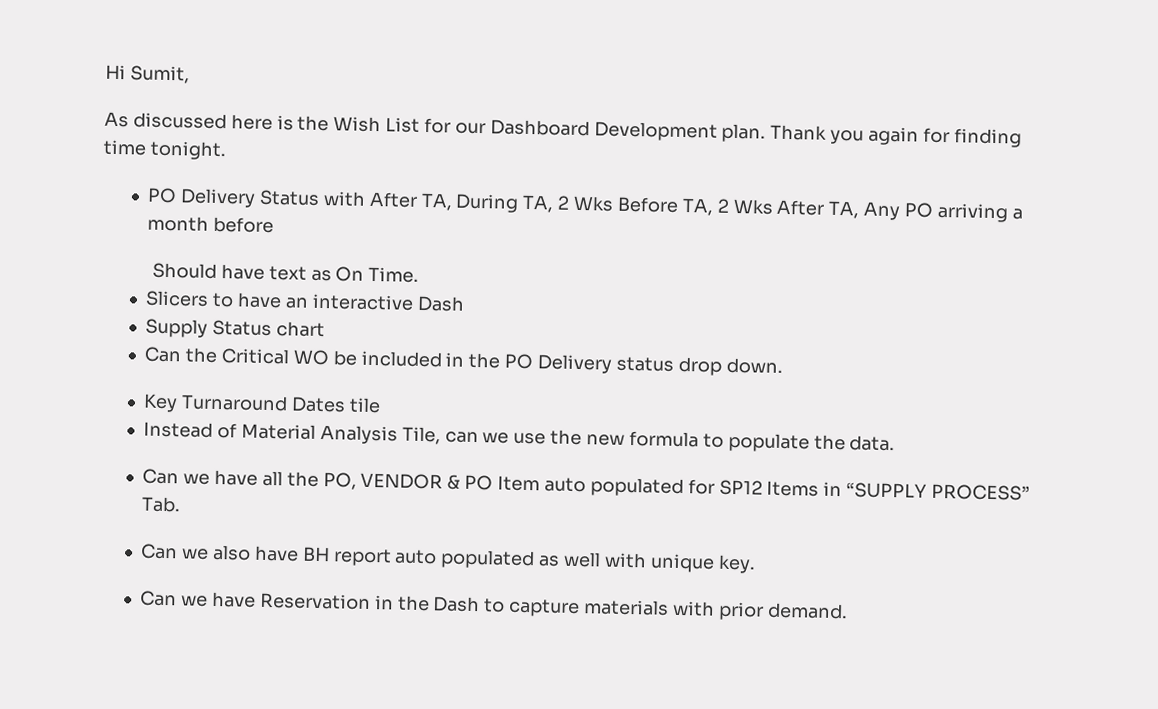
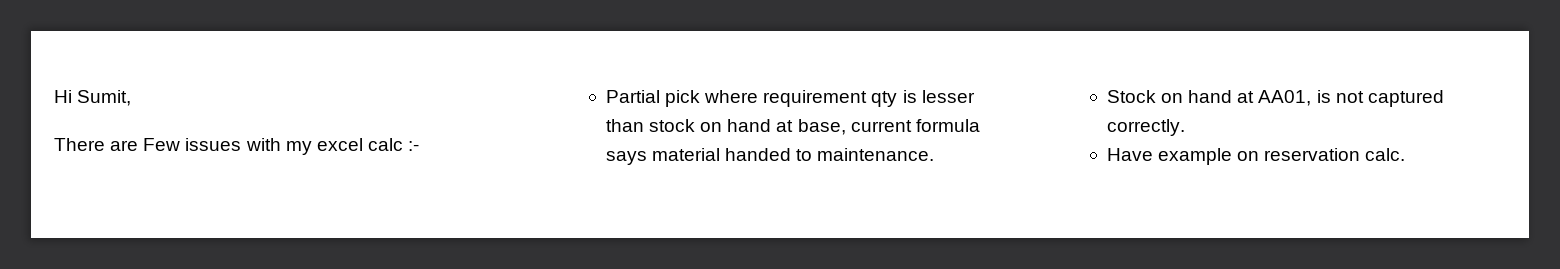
- As discussed here is the Wish List for our Dashboard Development plan. Thank you again for finding time tonight.
- PO Delivery Status with After TA, During TA, 2 Wks Before TA, 2 Wks After TA, Any PO arriving a month before
- Should have text as On Time.
- Slicers to have an interactive Dash
- Supply Status chart
- Can the Critical WO be included in the PO Delivery status drop down.
- Key Turnaround Dates tile
- Instead of Material Analysis Tile, can we use the new formula to populate the data.
- Can we have all the PO, VENDOR & PO Item auto populated for SP12 Items in “SUPPLY PROCESS” Tab.
- Can we also have BH report auto populated as well with unique key.
- Can we have Reservation in the Dash to capture materials with prior demand.
+ There are Few issues with my excel calc :-
+ Partial pick where requirement qty is lesser than stock on hand at base, current formula says material handed to maintenance.
+ Stock on hand at AA01, is not captured correctly.
+ Have example on reservation calc.

